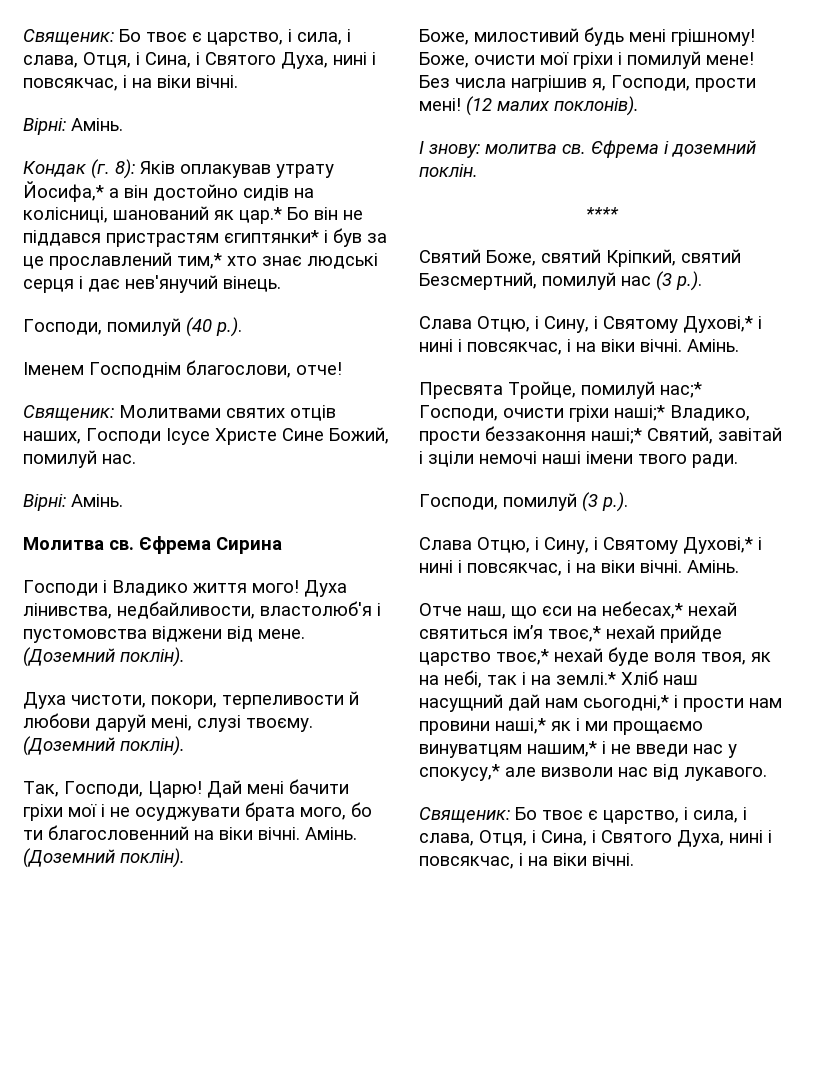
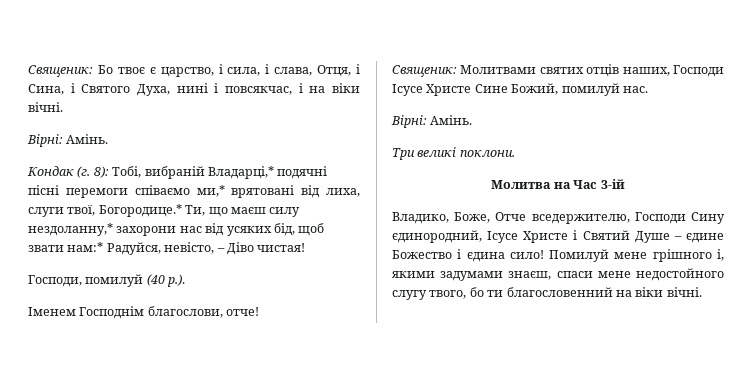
- Кондак (г. 8): Яків оплакував утрату Йосифа,* а він достойно сидів на колісниці, шанований як цар.* Бо він не піддався пристрастям єгиптянки* і був за це прославлений тим,* хто знає людські серця і дає нев'янучий вінець.
+ Кондак (г. 8): Тобі, вибраній Владарці,* подячні пісні перемоги співаємо ми,* врятовані від лиха, слуги твої, Богородице.* Ти, що маєш силу нездоланну,* захорони нас від усяких бід, щоб звати нам:* Радуйся, невісто, – Діво чистая!
- Молитва св. Єфрема Сирина
- Господи і Владико життя мого! Духа лінивства, недбайливости, властолюб'я і пустомовства віджени від мене. (Доземний поклін).
- Духа чистоти, покори, терпеливости й любови даруй мені, слузі твоєму. (Доземний поклін).
- Так, Господи, Царю! Дай мені бачити гріхи мої і не осуджувати брата мого, бо ти благословенний на віки вічні. Амінь. (Доземний поклін).
- Боже, милостивий будь мені грішному! Боже, очисти мої гріхи і помилуй мене! Без числа нагрішив я, Господи, прости мені! (12 малих поклонів).
- І знову: молитва св. Єфрема і доземний поклін.
- ****
- Святий Боже, святий Кріпкий, святий Безсмертний, помилуй нас (3 р.).
- Слава Отцю, і Сину, і Святому Духові,* і нині і повсякчас, і на віки вічні. Амінь.
- Пресвята Тройце, помилуй нас;* Господи, очисти гріхи наші;* Владико, прости беззаконня наші;* Святий, завітай і зціли немочі наші імени твого ради.
- Господи, помилуй (3 р.).
- Слава Отцю, і Сину, і Святому Духові,* і нині і повсякчас, і на віки вічні. Амінь.
- Отче наш, що єси на небесах,* нехай святиться ім’я твоє,* нехай прийде царство твоє,* нехай буде воля твоя, як на небі, так і на землі.* Хліб наш насущний дай нам сьогодні,* і прости нам провини наші,* як і ми прощаємо винуватцям нашим,* і не введи нас у спокусу,* але визволи нас від лукавого.
- Священик: Бо твоє є царство, і сила, і слава, Отця, і Сина, і Святого Духа, нині і повсякчас, і на віки вічні.
+ Три великі поклони.
+ Молитва на Час 3-ій
+ Владико, Боже, Отче вседержителю, Господи Сину єдинородний, Ісусе Христе і Святий Душе – єдине Божество і єдина сило! Помилуй мене грішного і, якими задумами знаєш, спаси мене недостойного слугу твого, бо ти благословенний на віки вічні.

